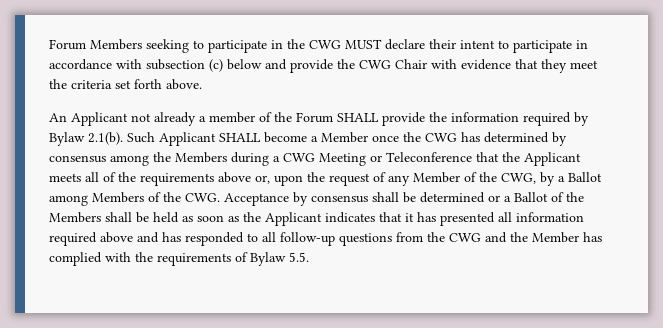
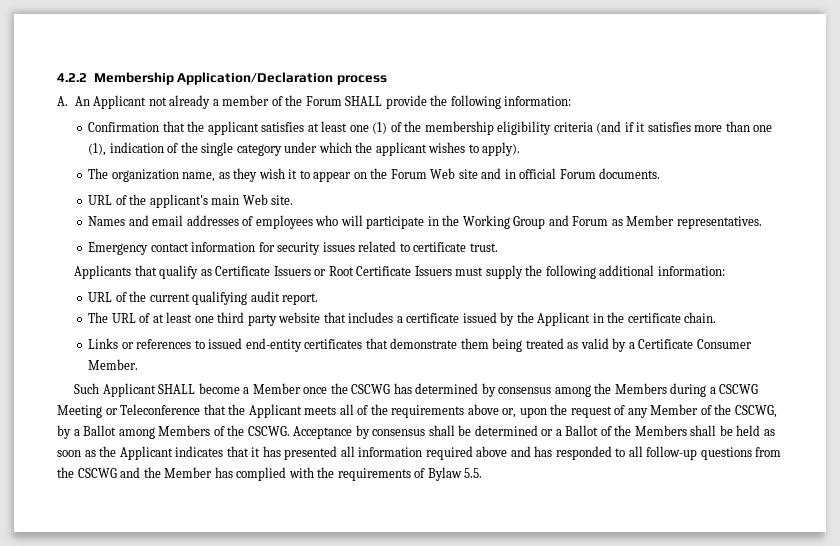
- Forum Members seeking to participate in the CWG MUST declare their intent to participate in accordance with subsection (c) below and provide the CWG Chair with evidence that they meet the criteria set forth above.
- An Applicant not already a member of the Forum SHALL provide the information required by Bylaw 2.1(b). Such Applicant SHALL become a Member once the CWG has determined by consensus among the Members during a CWG Meeting or Teleconference that the Applicant meets all of the requirements above or, upon the request of any Member of the CWG, by a Ballot among Members of the CWG. Acceptance by consensus shall be determined or a Ballot of the Members shall be held as soon as the Applicant indicates that it has presented all information required above and has responded to all follow-up questions from the CWG and the Member has complied with the requirements of Bylaw 5.5.
+ 4.2.2 Membership Application/Declaration process
+ A. An Applicant not already a member of the Forum SHALL provide the following information:
+ Confirmation that the applicant satisfies at least one (1) of the membership eligibility criteria (and if it satisfies more than one (1), indication of the single category under which the applicant wishes to apply).
+ The organization name, as they wish it to appear on the Forum Web site and in official Forum documents.
+ URL of the applicant's main Web site.
+ Names and email addresses of employees who will participate in the Working Group and Forum as Member representatives.
+ Emergency contact information for security issues related to certificate trust.
+ Applicants that qualify as Certificate Issuers or Root Certificate Issuers must supply the following additional information:
+ URL of the current qualifying audit report.
+ The URL of at least one third party website that includes a certificate issued by the Applicant in the certificate chain.
+ Links or references to issued end-entity certificates that demonstrate them being treated as valid by a Certificate Consumer Member.
+ Such Applicant SHALL become a Member once the CSCWG has determined by consensus among the Members during a CSCWG Meeting or Teleconference that the Applicant meets all of the requirements above or, upon the request of any Member of the CSCWG, by a Ballot among Members of the CSCWG. Acceptance by consensus shall be determined or a Ballot of the Members shall be held as soon as the Applicant indicates that it has presented all information required above and has responded to all follow-up questions from the CSCWG and the Member has complied with the requirements of Bylaw 5.5.

